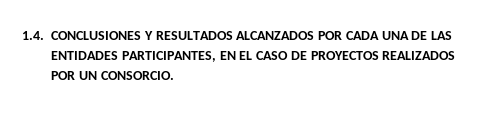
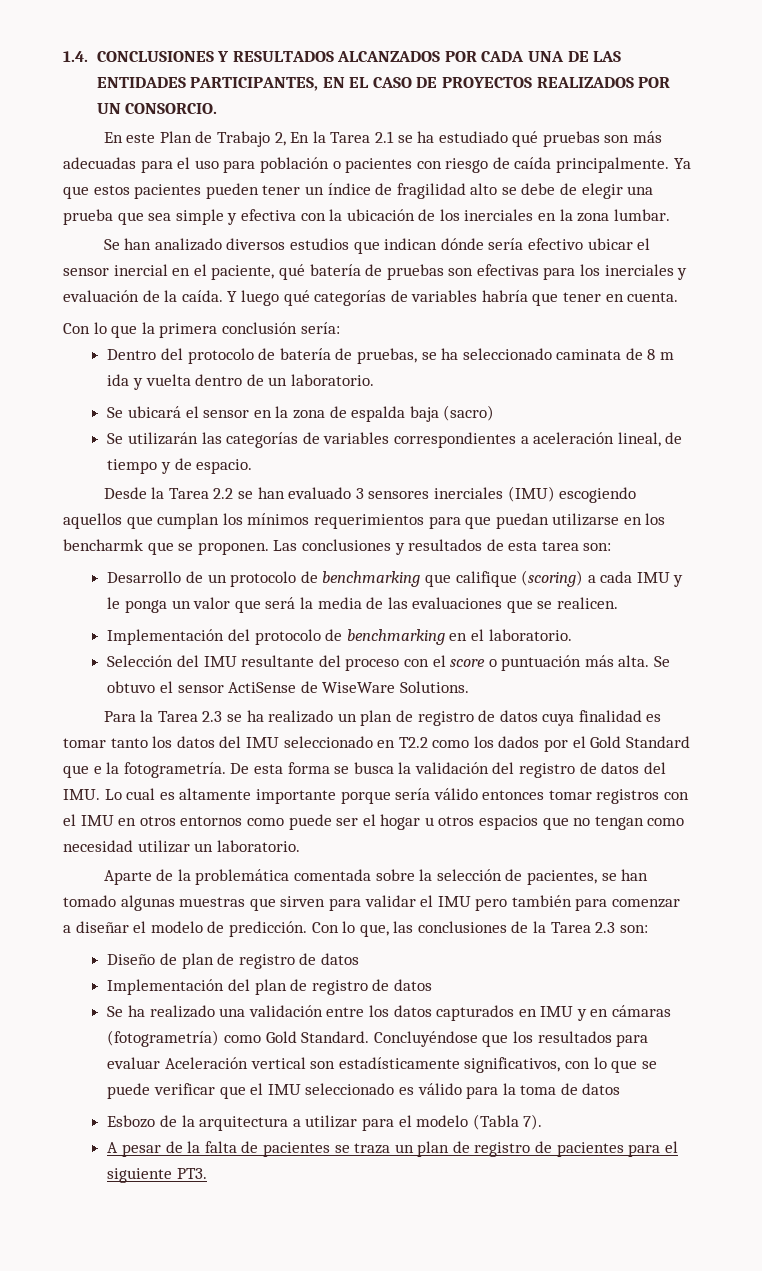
+ En este Plan de Trabajo 2, En la Tarea 2.1 se ha estudiado qué pruebas son más adecuadas para el uso para población o pacientes con riesgo de caída principalmente. Ya que estos pacientes pueden tener un índice de fragilidad alto se debe de elegir una prueba que sea simple y efectiva con la ubicación de los inerciales en la zona lumbar.
+ Se han analizado diversos estudios que indican dónde sería efectivo ubicar el sensor inercial en el paciente, qué batería de pruebas son efectivas para los inerciales y evaluación de la caída. Y luego qué categorías de variables habría que tener en cuenta.
+ Con lo que la primera conclusión sería:
+ Dentro del protocolo de batería de pruebas, se ha seleccionado caminata de 8 m ida y vuelta dentro de un laboratorio.
+ Se ubicará el sensor en la zona de espalda baja (sacro)
+ Se utilizarán las categorías de variables correspondientes a aceleración lineal, de tiempo y de espacio.
+ Desde la Tarea 2.2 se han evaluado 3 sensores inerciales (IMU) escogiendo aquellos que cumplan los mínimos requerimientos para que puedan utilizarse en los bencharmk que se proponen. Las conclusiones y resultados de esta tarea son:
+ Desarrollo de un protocolo de benchmarking que califique (scoring) a cada IMU y le ponga un valor que será la media de las evaluaciones que se realicen.
+ Implementación del protocolo de benchmarking en el laboratorio.
+ Selección del IMU resultante del proceso con el score o puntuación más alta. Se obtuvo el sensor ActiSense de WiseWare Solutions.
+ Para la Tarea 2.3 se ha realizado un plan de registro de datos cuya finalidad es tomar tanto los datos del IMU seleccionado en T2.2 como los dados por el Gold Standard que e la fotogrametría. De esta forma se busca la validación del registro de datos del IMU. Lo cual es altamente importante porque sería válido entonces tomar registros con el IMU en otros entornos como puede ser el hogar u otros espacios que no tengan como necesidad utilizar un laboratorio.
+ Aparte de la problemática comentada sobre la selección de pacientes, se han tomado algunas muestras que sirven para validar el IMU pero también para comenzar a diseñar el modelo de predicción. Con lo que, las conclusiones de la Tarea 2.3 son:
+ Diseño de plan de registro de datos
+ Implementación del plan de registro de datos
+ Se ha realizado una validación entre los datos capturados en IMU y en cámaras (fotogrametría) como Gold Standard. Concluyéndose que los resultados para evaluar Aceleración vertical son estadísticamente significativos, con lo que se puede verificar que el IMU seleccionado es válido para la toma de datos
+ Esbozo de la arquitectura a utilizar para el modelo (Tabla 7).
+ A pesar de la falta de pacientes se traza un plan de registro de pacientes para el siguiente PT3.

